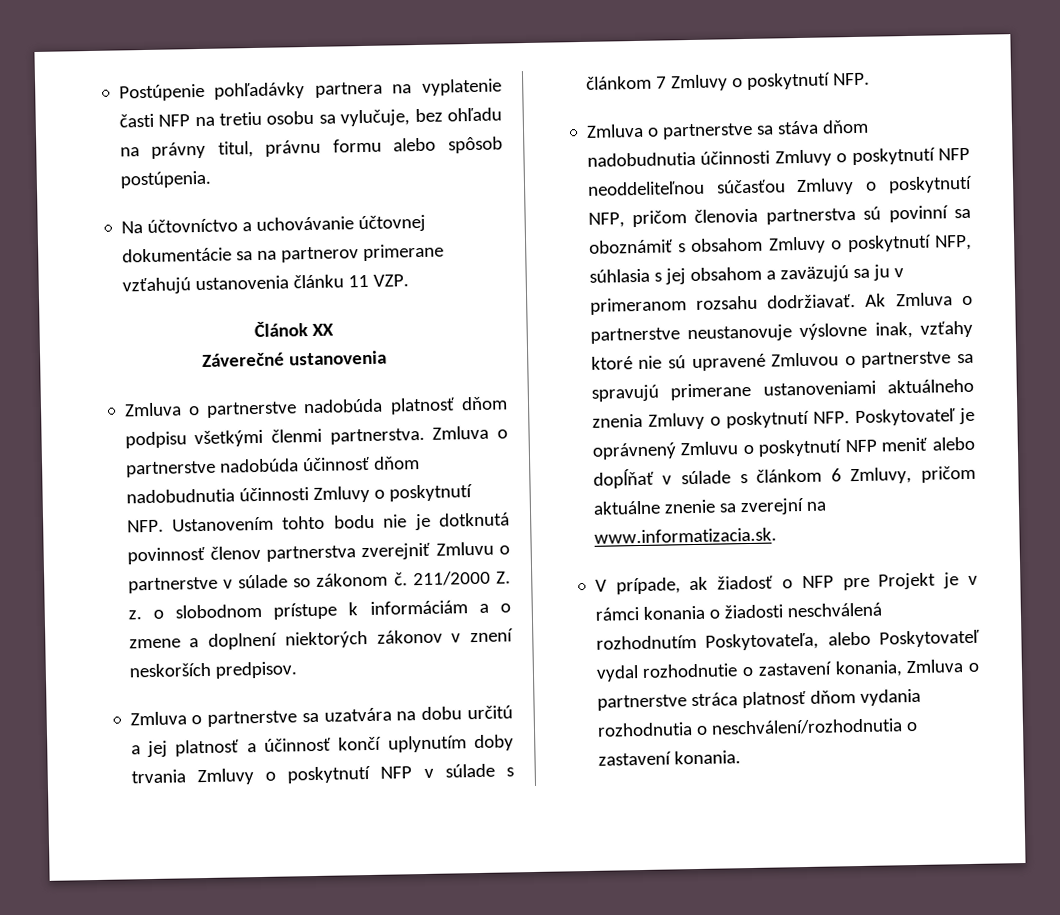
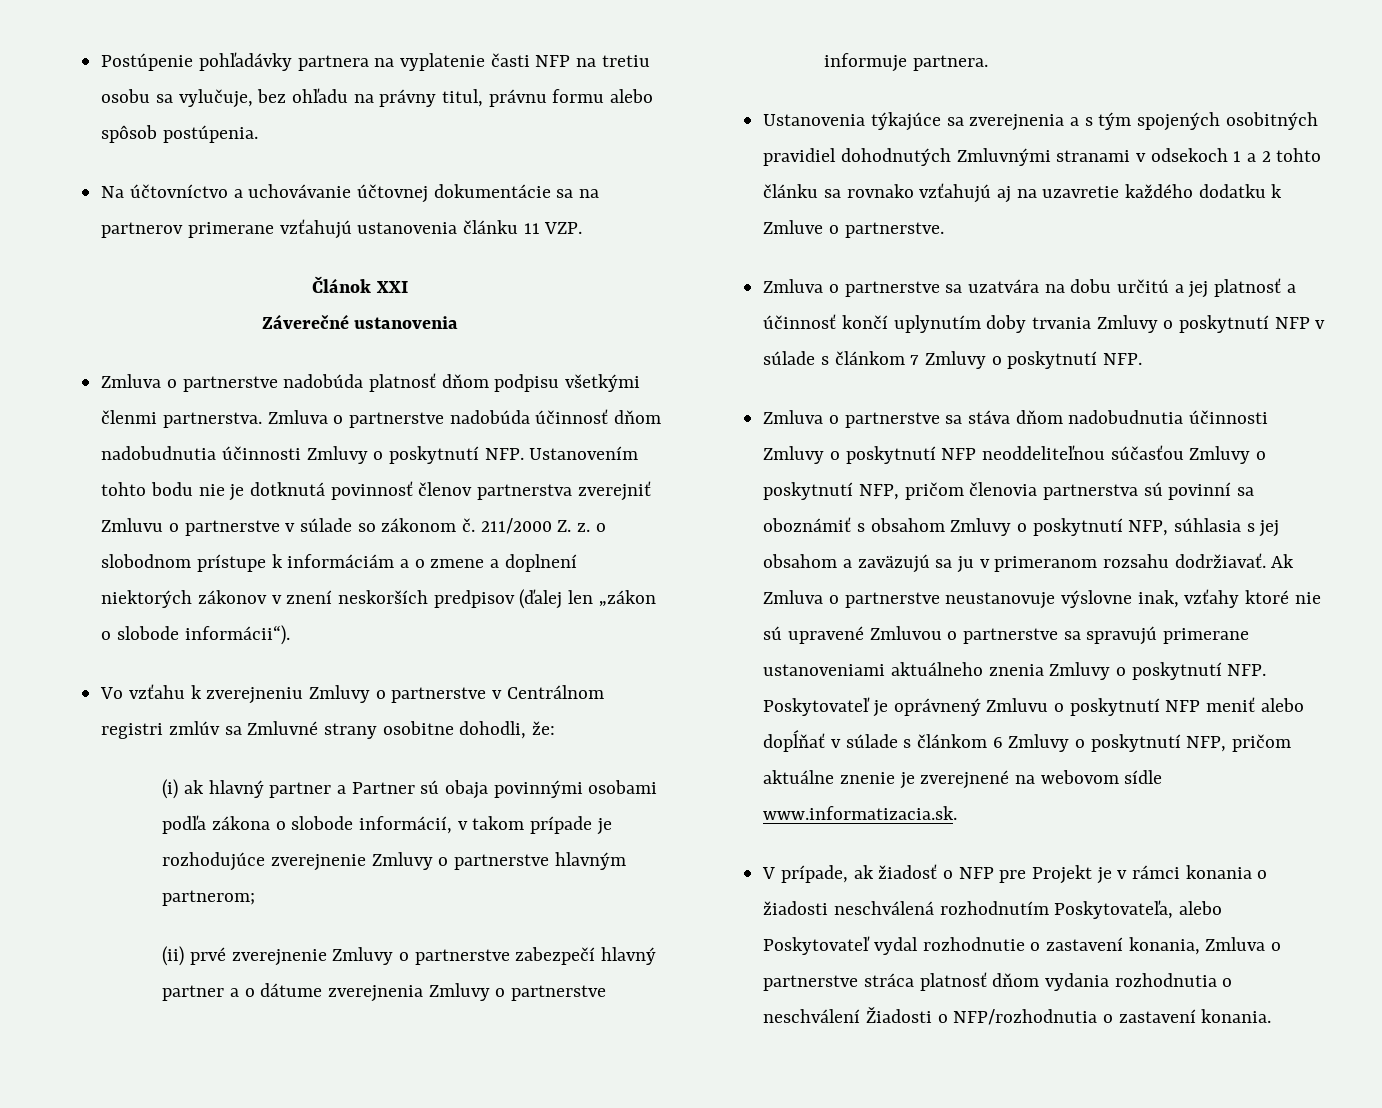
- Článok XX
+ Článok XXI
- 211/2000 Z. z. o slobodnom prístupe k informáciám a o zmene a doplnení niektorých zákonov v znení neskorších predpisov.
+ 211/2000 Z. z. o slobodnom prístupe k informáciám a o zmene a doplnení niektorých zákonov v znení neskorších predpisov (ďalej len „zákon o slobode informácii“).
+ Vo vzťahu k zverejneniu Zmluvy o partnerstve v Centrálnom registri zmlúv sa Zmluvné strany osobitne dohodli, že:
+ (i) ak hlavný partner a Partner sú obaja povinnými osobami podľa zákona o slobode informácií, v takom prípade je rozhodujúce zverejnenie Zmluvy o partnerstve hlavným partnerom;
+ (ii) prvé zverejnenie Zmluvy o partnerstve zabezpečí hlavný partner a o dátume zverejnenia Zmluvy o partnerstve informuje partnera.
+ Ustanovenia týkajúce sa zverejnenia a s tým spojených osobitných pravidiel dohodnutých Zmluvnými stranami v odsekoch 1 a 2 tohto článku sa rovnako vzťahujú aj na uzavretie každého dodatku k Zmluve o partnerstve.
- Ak Zmluva o partnerstve neustanovuje výslovne inak, vzťahy ktoré nie sú upravené Zmluvou o partnerstve sa spravujú primerane ustanoveniami aktuálneho znenia Zmluvy o poskytnutí NFP. Poskytovateľ je oprávnený Zmluvu o poskytnutí NFP meniť alebo dopĺňať v súlade s článkom 6 Zmluvy, pričom aktuálne znenie sa zverejní na www.informatizacia.sk.
+ Ak Zmluva o partnerstve neustanovuje výslovne inak, vzťahy ktoré nie sú upravené Zmluvou o partnerstve sa spravujú primerane ustanoveniami aktuálneho znenia Zmluvy o poskytnutí NFP. Poskytovateľ je oprávnený Zmluvu o poskytnutí NFP meniť alebo dopĺňať v súlade s článkom 6 Zmluvy o poskytnutí NFP, pričom aktuálne znenie je zverejnené na webovom sídle www.informatizacia.sk.
- V prípade, ak žiadosť o NFP pre Projekt je v rámci konania o žiadosti neschválená rozhodnutím Poskytovateľa, alebo Poskytovateľ vydal rozhodnutie o zastavení konania, Zmluva o partnerstve stráca platnosť dňom vydania rozhodnutia o neschválení/rozhodnutia o zastavení konania.
+ V prípade, ak žiadosť o NFP pre Projekt je v rámci konania o žiadosti neschválená rozhodnutím Poskytovateľa, alebo Poskytovateľ vydal rozhodnutie o zastavení konania, Zmluva o partnerstve stráca platnosť dňom vydania rozhodnutia o neschválení Žiadosti o NFP/rozhodnutia o zastavení konania.

